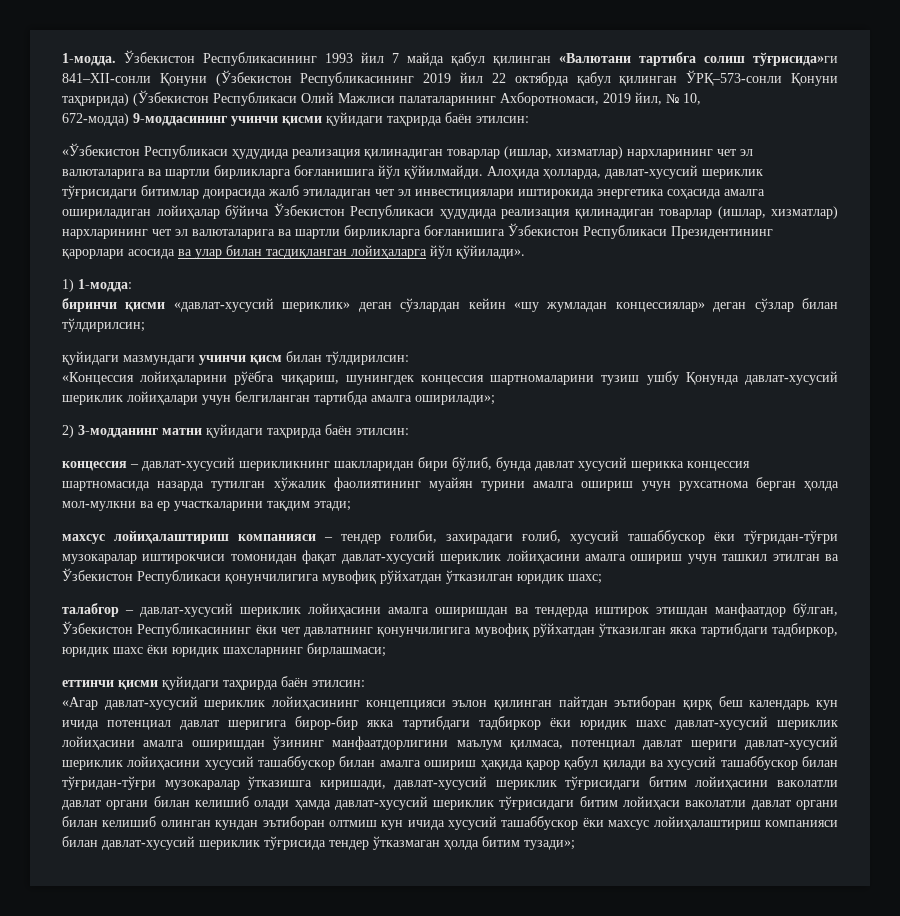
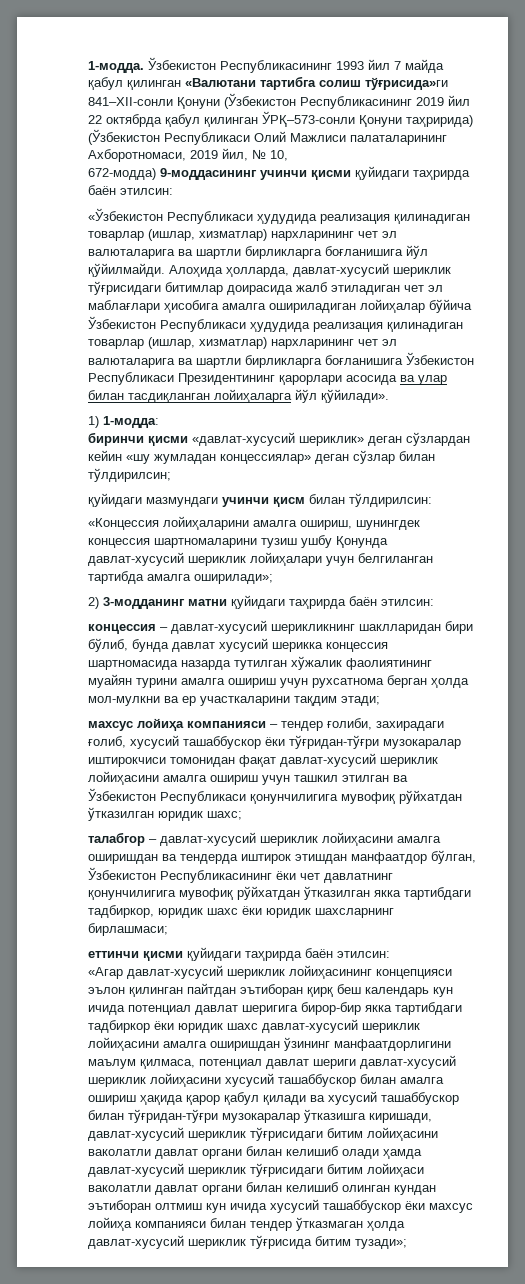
- Алоҳида ҳолларда, давлат-хусусий шериклик тўғрисидаги битимлар доирасида жалб этиладиган чет эл инвестициялари иштирокида энергетика соҳасида амалга ошириладиган лойиҳалар бўйича Ўзбекистон Республикаси ҳудудида реализация қилинадиган товарлар (ишлар, хизматлар) нархларининг чет эл валюталарига ва шартли бирликларга боғланишига Ўзбекистон Республикаси Президентининг қарорлари асосида ва улар билан тасдиқланган лойиҳаларга йўл қўйилади».
+ Алоҳида ҳолларда, давлат-хусусий шериклик тўғрисидаги битимлар доирасида жалб этиладиган чет эл маблағлари ҳисобига амалга ошириладиган лойиҳалар бўйича Ўзбекистон Республикаси ҳудудида реализация қилинадиган товарлар (ишлар, хизматлар) нархларининг чет эл валюталарига ва шартли бирликларга боғланишига Ўзбекистон Республикаси Президентининг қарорлари асосида ва улар билан тасдиқланган лойиҳаларга йўл қўйилади».
- «Концессия лойиҳаларини рўёбга чиқариш, шунингдек концессия шартномаларини тузиш ушбу Қонунда давлат-хусусий шериклик лойиҳалари учун белгиланган тартибда амалга оширилади»;
+ «Концессия лойиҳаларини амалга ошириш, шунингдек концессия шартномаларини тузиш ушбу Қонунда давлат-хусусий шериклик лойиҳалари учун белгиланган тартибда амалга оширилади»;
- махсус лойиҳалаштириш компанияси – тендер ғолиби, захирадаги ғолиб, хусусий ташаббускор ёки тўғридан-тўғри музокаралар иштирокчиси томонидан фақат давлат-хусусий шериклик лойиҳасини амалга ошириш учун ташкил этилган ва Ўзбекистон Республикаси қонунчилигига мувофиқ рўйхатдан ўтказилган юридик шахс;
+ махсус лойиҳа компанияси – тендер ғолиби, захирадаги ғолиб, хусусий ташаббускор ёки тўғридан-тўғри музокаралар иштирокчиси томонидан фақат давлат-хусусий шериклик лойиҳасини амалга ошириш учун ташкил этилган ва Ўзбекистон Республикаси қонунчилигига мувофиқ рўйхатдан ўтказилган юридик шахс;
- «Агар давлат-хусусий шериклик лойиҳасининг концепцияси эълон қилинган пайтдан эътиборан қирқ беш календарь кун ичида потенциал давлат шеригига бирор-бир якка тартибдаги тадбиркор ёки юридик шахс давлат-хусусий шериклик лойиҳасини амалга оширишдан ўзининг манфаатдорлигини маълум қилмаса, потенциал давлат шериги давлат-хусусий шериклик лойиҳасини хусусий ташаббускор билан амалга ошириш ҳақида қарор қабул қилади ва хусусий ташаббускор билан тўғридан-тўғри музокаралар ўтказишга киришади, давлат-хусусий шериклик тўғрисидаги битим лойиҳасини ваколатли давлат органи билан келишиб олади ҳамда давлат-хусусий шериклик тўғрисидаги битим лойиҳаси ваколатли давлат органи билан келишиб олинган кундан эътиборан олтмиш кун ичида хусусий ташаббускор ёки махсус лойиҳалаштириш компанияси билан давлат-хусусий шериклик тўғрисида тендер ўтказмаган ҳолда битим тузади»;
+ «Агар давлат-хусусий шериклик лойиҳасининг концепцияси эълон қилинган пайтдан эътиборан қирқ беш календарь кун ичида потенциал давлат шеригига бирор-бир якка тартибдаги тадбиркор ёки юридик шахс давлат-хусусий шериклик лойиҳасини амалга оширишдан ўзининг манфаатдорлигини маълум қилмаса, потенциал давлат шериги давлат-хусусий шериклик лойиҳасини хусусий ташаббускор билан амалга ошириш ҳақида қарор қабул қилади ва хусусий ташаббускор билан тўғридан-тўғри музокаралар ўтказишга киришади, давлат-хусусий шериклик тўғрисидаги битим лойиҳасини ваколатли давлат органи билан келишиб олади ҳамда давлат-хусусий шериклик тўғрисидаги битим лойиҳаси ваколатли давлат органи билан келишиб олинган кундан эътиборан олтмиш кун ичида хусусий ташаббускор ёки махсус лойиҳа компанияси билан тендер ўтказмаган ҳолда давлат-хусусий шериклик тўғрисида битим тузади»;

